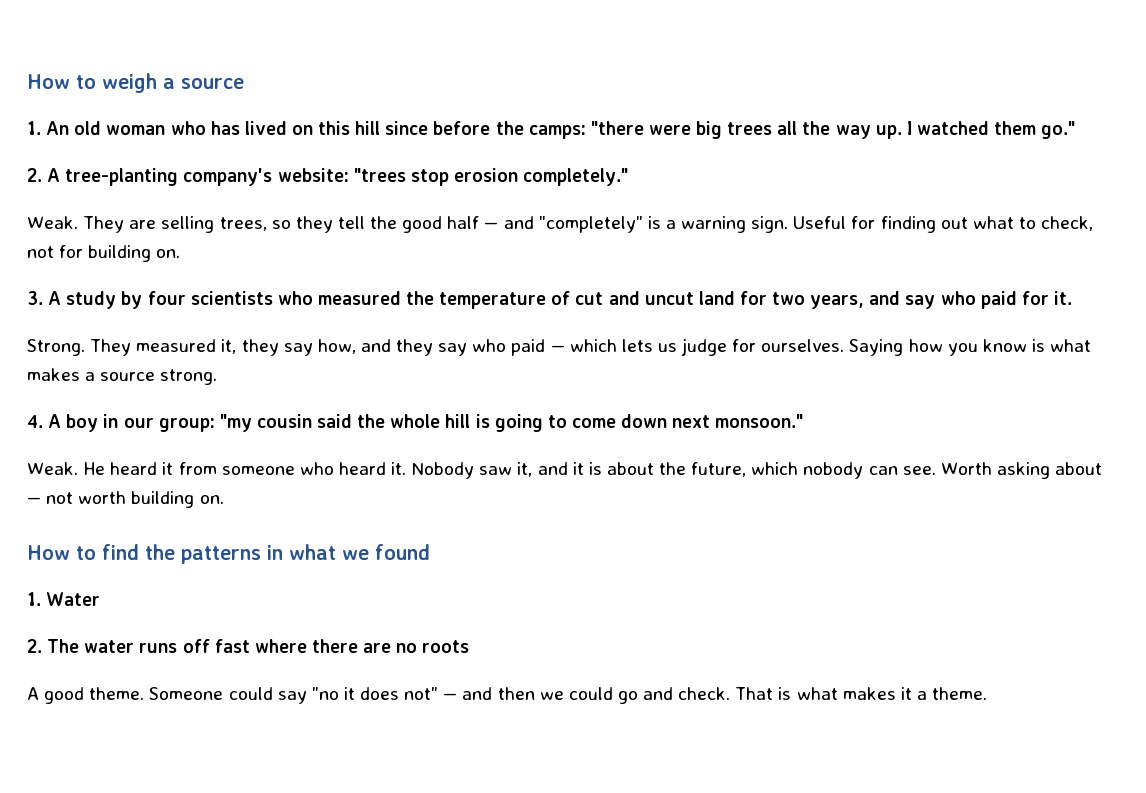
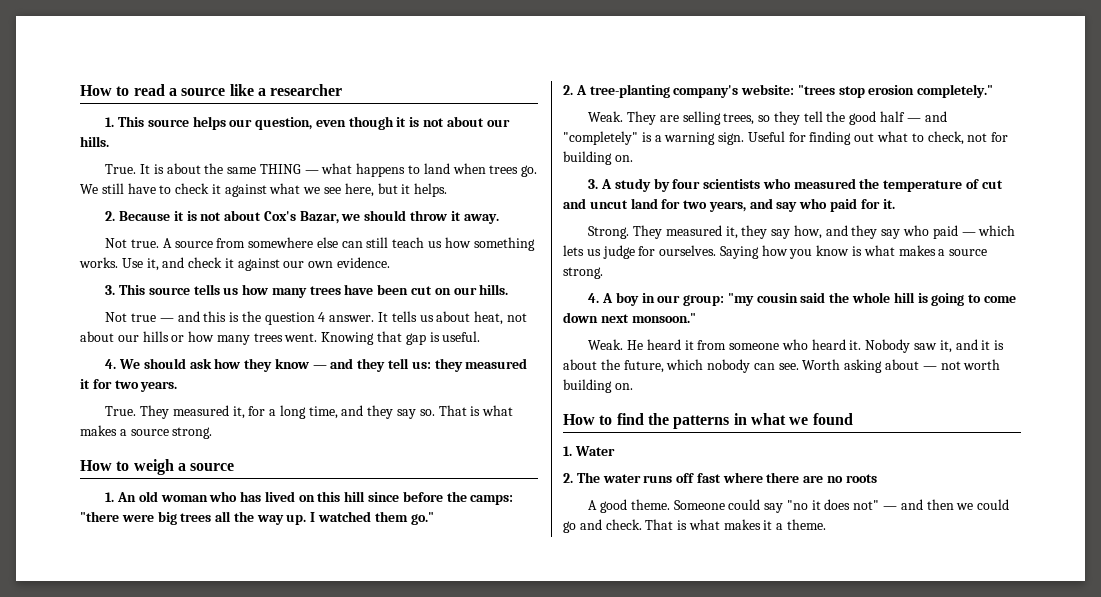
+ How to read a source like a researcher
+ 1. This source helps our question, even though it is not about our hills.
+ True. It is about the same THING — what happens to land when trees go. We still have to check it against what we see here, but it helps.
+ 2. Because it is not about Cox's Bazar, we should throw it away.
+ Not true. A source from somewhere else can still teach us how something works. Use it, and check it against our own evidence.
+ 3. This source tells us how many trees have been cut on our hills.
+ Not true — and this is the question 4 answer. It tells us about heat, not about our hills or how many trees went. Knowing that gap is useful.
+ 4. We should ask how they know — and they tell us: they measured it for two years.
+ True. They measured it, for a long time, and they say so. That is what makes a source strong.

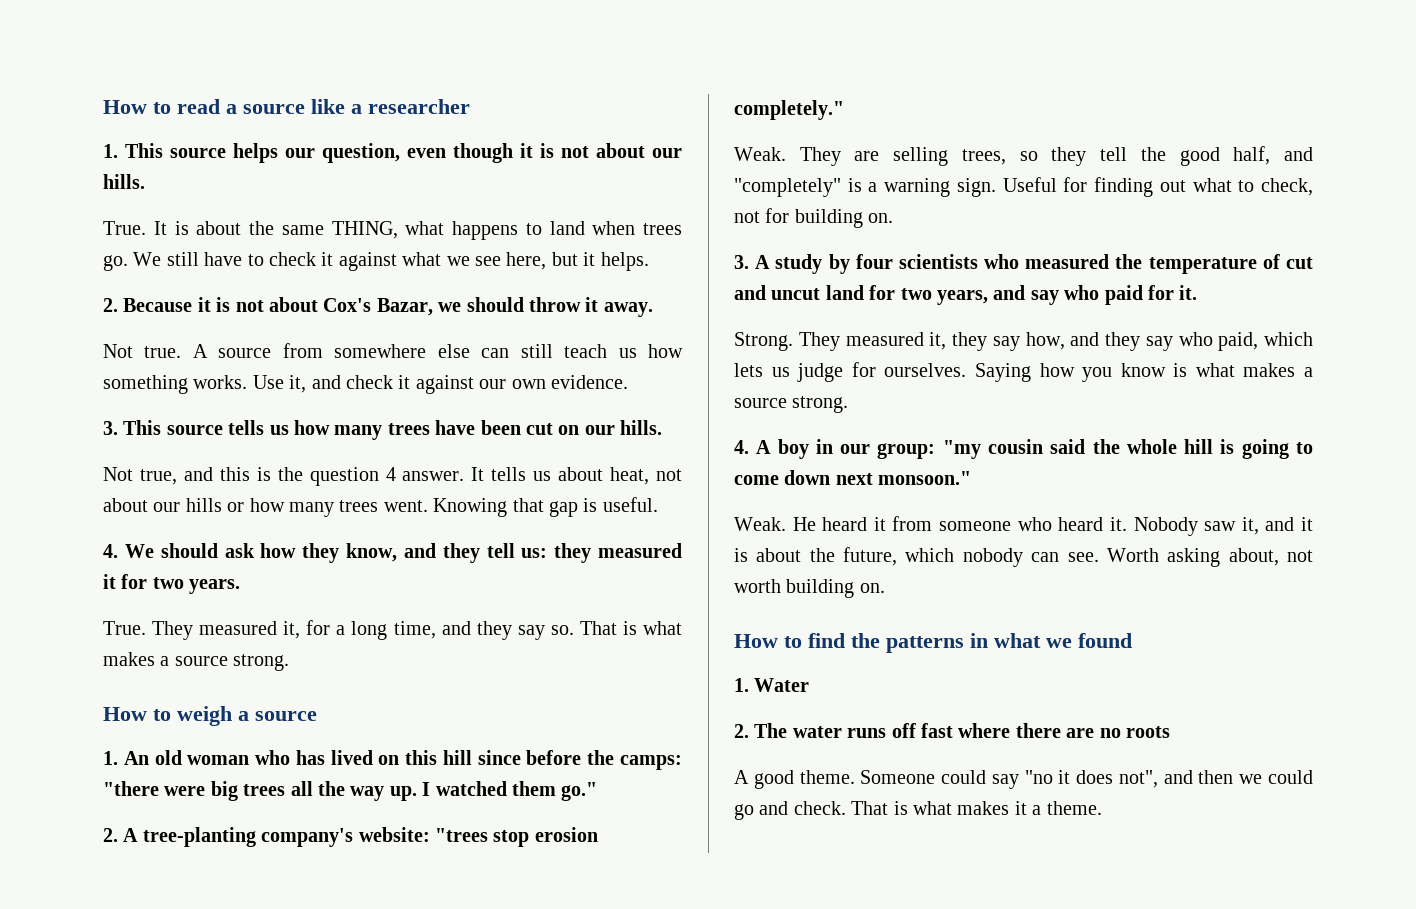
- It is about the same THING — what happens to land when trees go.
+ It is about the same THING, what happens to land when trees go.
- Not true — and this is the question 4 answer.
+ Not true, and this is the question 4 answer.
- 4. We should ask how they know — and they tell us: they measured it for two years.
+ 4. We should ask how they know, and they tell us: they measured it for two years.
- They are selling trees, so they tell the good half — and "completely" is a warning sign.
+ They are selling trees, so they tell the good half, and "completely" is a warning sign.
- They measured it, they say how, and they say who paid — which lets us judge for ourselves.
+ They measured it, they say how, and they say who paid, which lets us judge for ourselves.
- Worth asking about — not worth building on.
+ Worth asking about, not worth building on.
- Someone could say "no it does not" — and then we could go and check.
+ Someone could say "no it does not", and then we could go and check.

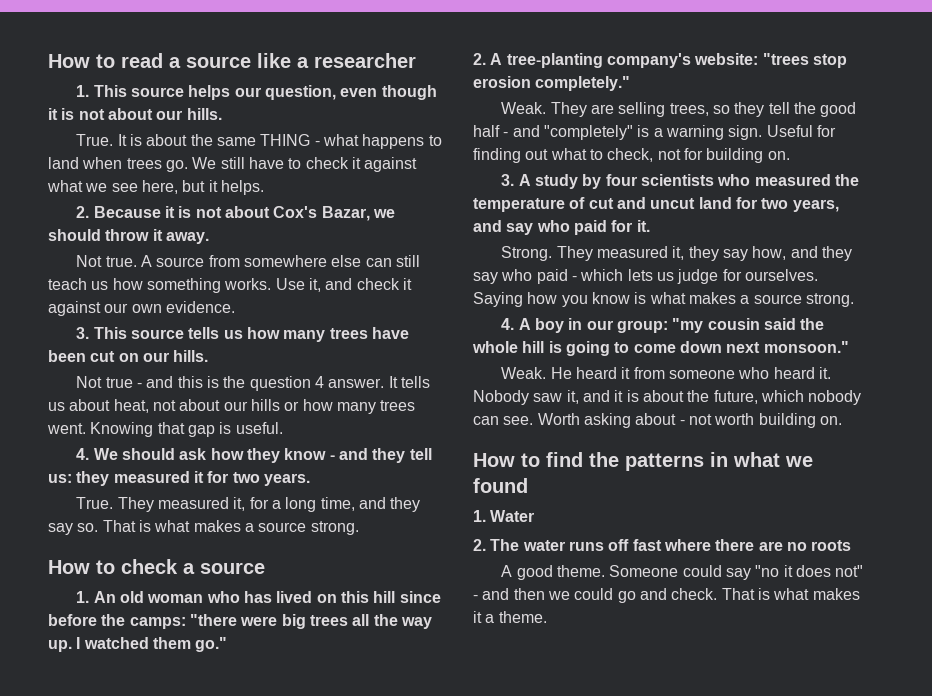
- It is about the same THING, what happens to land when trees go.
+ It is about the same THING - what happens to land when trees go.
- Not true, and this is the question 4 answer.
+ Not true - and this is the question 4 answer.
- 4. We should ask how they know, and they tell us: they measured it for two years.
+ 4. We should ask how they know - and they tell us: they measured it for two years.
- How to weigh a source
+ How to check a source
- They are selling trees, so they tell the good half, and "completely" is a warning sign.
+ They are selling trees, so they tell the good half - and "completely" is a warning sign.
- They measured it, they say how, and they say who paid, which lets us judge for ourselves.
+ They measured it, they say how, and they say who paid - which lets us judge for ourselves.
- Worth asking about, not worth building on.
+ Worth asking about - not worth building on.
- Someone could say "no it does not", and then we could go and check.
+ Someone could say "no it does not" - and then we could go and check.

